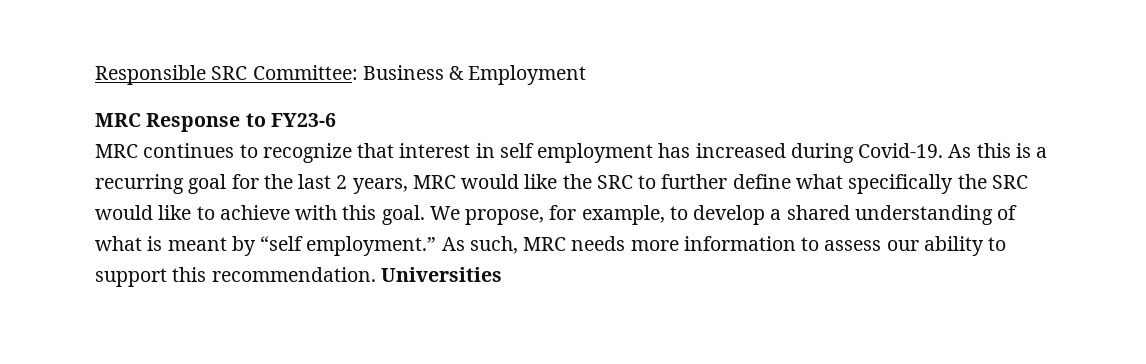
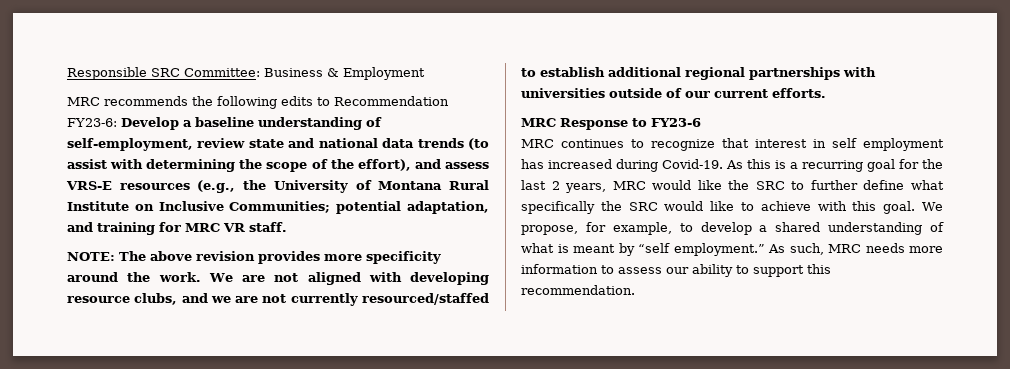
+ MRC recommends the following edits to Recommendation FY23-6: Develop a baseline understanding of self-employment, review state and national data trends (to assist with determining the scope of the effort), and assess VRS-E resources (e.g., the University of Montana Rural Institute on Inclusive Communities; potential adaptation, and training for MRC VR staff.
+ NOTE: The above revision provides more specificity around the work. We are not aligned with developing resource clubs, and we are not currently resourced/staffed to establish additional regional partnerships with universities outside of our current efforts.
- Universities

